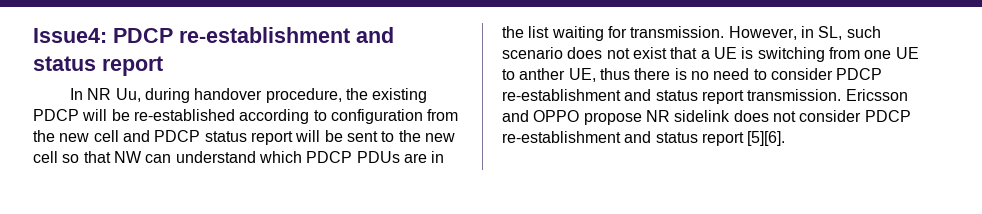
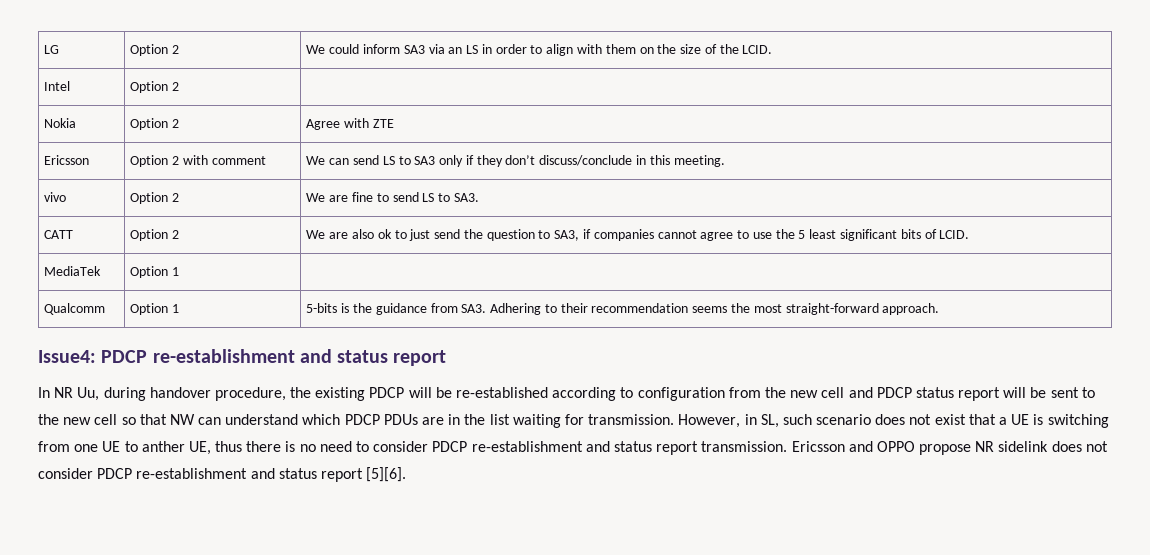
+ LG | Option 2 | We could inform SA3 via an LS in order to align with them on the size of the LCID.
+ Intel | Option 2 |
+ Nokia | Option 2 | Agree with ZTE
+ Ericsson | Option 2 with comment | We can send LS to SA3 only if they don’t discuss/conclude in this meeting.
+ vivo | Option 2 | We are fine to send LS to SA3.
+ CATT | Option 2 | We are also ok to just send the question to SA3, if companies cannot agree to use the 5 least significant bits of LCID.
+ MediaTek | Option 1 |
+ Qualcomm | Option 1 | 5-bits is the guidance from SA3. Adhering to their recommendation seems the most straight-forward approach.

